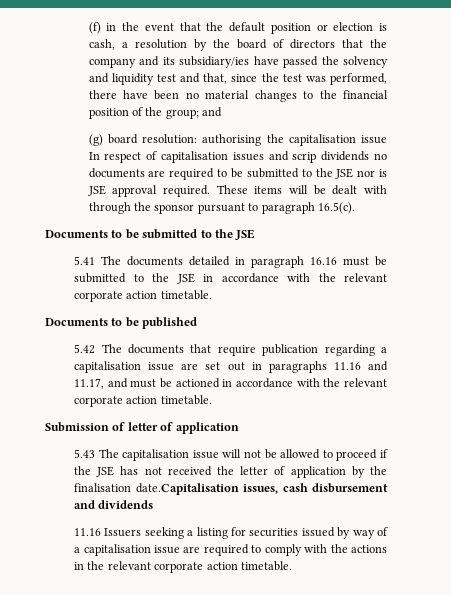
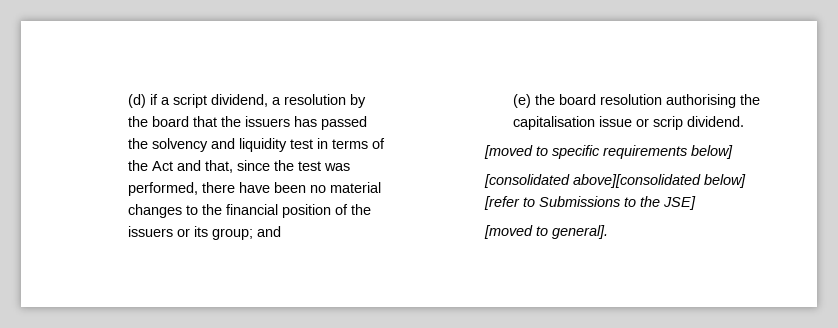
- (f) in the event that the default position or election is cash, a resolution by the board of directors that the company and its subsidiary/ies have passed the solvency and liquidity test and that, since the test was performed, there have been no material changes to the financial position of the group; and
+ (d) if a script dividend, a resolution by the board that the issuers has passed the solvency and liquidity test in terms of the Act and that, since the test was performed, there have been no material changes to the financial position of the issuers or its group; and
- (g) board resolution: authorising the capitalisation issue In respect of capitalisation issues and scrip dividends no documents are required to be submitted to the JSE nor is JSE approval required. These items will be dealt with through the sponsor pursuant to paragraph 16.5(c).
- Documents to be submitted to the JSE
- 5.41 The documents detailed in paragraph 16.16 must be submitted to the JSE in accordance with the relevant corporate action timetable.
- Documents to be published
- 5.42 The documents that require publication regarding a capitalisation issue are set out in paragraphs 11.16 and 11.17, and must be actioned in accordance with the relevant corporate action timetable.
- Submission of letter of application
- 5.43 The capitalisation issue will not be allowed to proceed if the JSE has not received the letter of application by the finalisation date.Capitalisation issues, cash disbursement and dividends
- 11.16 Issuers seeking a listing for securities issued by way of a capitalisation issue are required to comply with the actions in the relevant corporate action timetable.
+ (e) the board resolution authorising the capitalisation issue or scrip dividend.
+ [moved to specific requirements below]
+ [consolidated above][consolidated below] [refer to Submissions to the JSE]
+ [moved to general].

